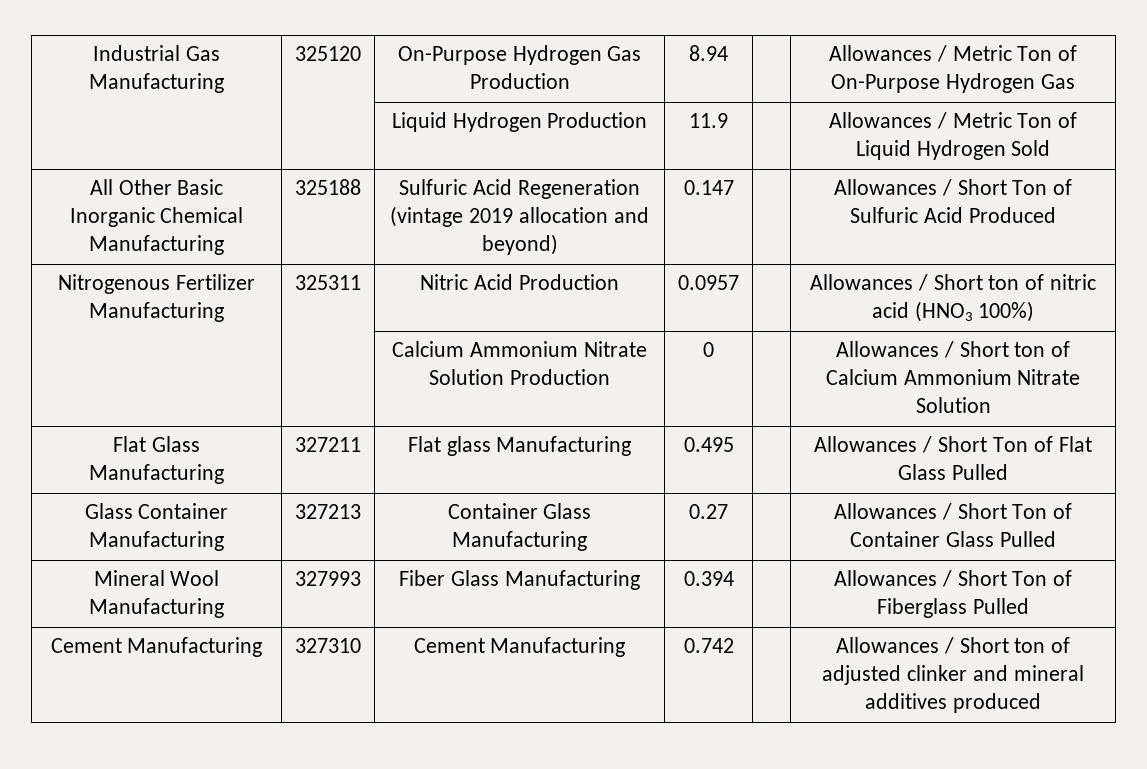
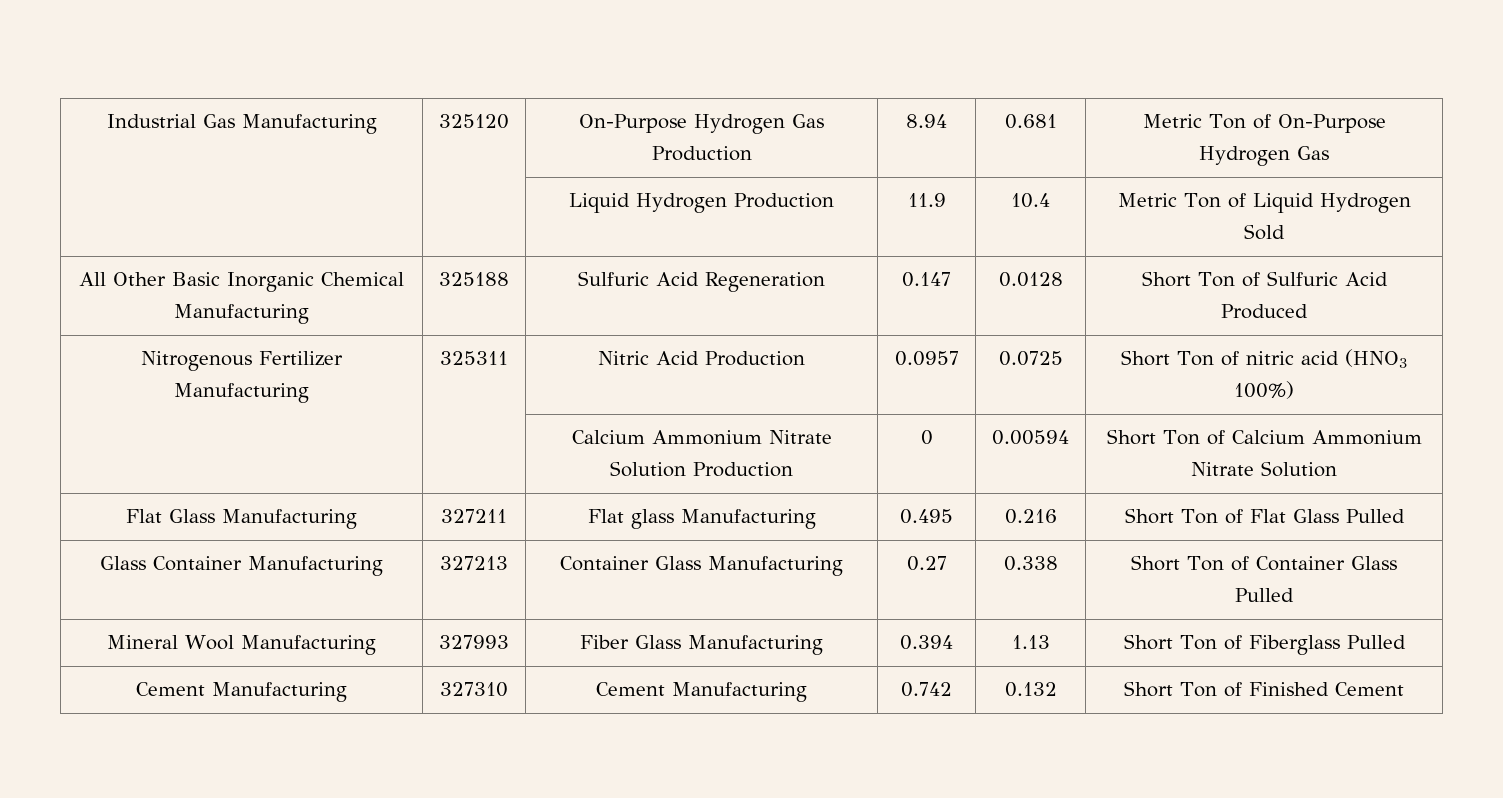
- Industrial Gas Manufacturing | 325120 | On-Purpose Hydrogen Gas Production | 8.94 | | Allowances / Metric Ton of On-Purpose Hydrogen Gas
+ Industrial Gas Manufacturing | 325120 | On-Purpose Hydrogen Gas Production | 8.94 | 0.681 | Metric Ton of On-Purpose Hydrogen Gas
- | | Liquid Hydrogen Production | 11.9 | | Allowances / Metric Ton of Liquid Hydrogen Sold
+ | | Liquid Hydrogen Production | 11.9 | 10.4 | Metric Ton of Liquid Hydrogen Sold
- All Other Basic Inorganic Chemical Manufacturing | 325188 | Sulfuric Acid Regeneration (vintage 2019 allocation and beyond) | 0.147 | | Allowances / Short Ton of Sulfuric Acid Produced
+ All Other Basic Inorganic Chemical Manufacturing | 325188 | Sulfuric Acid Regeneration | 0.147 | 0.0128 | Short Ton of Sulfuric Acid Produced
- Nitrogenous Fertilizer Manufacturing | 325311 | Nitric Acid Production | 0.0957 | | Allowances / Short ton of nitric acid (HNO3 100%)
+ Nitrogenous Fertilizer Manufacturing | 325311 | Nitric Acid Production | 0.0957 | 0.0725 | Short Ton of nitric acid (HNO3 100%)
- | | Calcium Ammonium Nitrate Solution Production | 0 | | Allowances / Short ton of Calcium Ammonium Nitrate Solution
+ | | Calcium Ammonium Nitrate Solution Production | 0 | 0.00594 | Short Ton of Calcium Ammonium Nitrate Solution
- Flat Glass Manufacturing | 327211 | Flat glass Manufacturing | 0.495 | | Allowances / Short Ton of Flat Glass Pulled
+ Flat Glass Manufacturing | 327211 | Flat glass Manufacturing | 0.495 | 0.216 | Short Ton of Flat Glass Pulled
- Glass Container Manufacturing | 327213 | Container Glass Manufacturing | 0.27 | | Allowances / Short Ton of Container Glass Pulled
+ Glass Container Manufacturing | 327213 | Container Glass Manufacturing | 0.27 | 0.338 | Short Ton of Container Glass Pulled
- Mineral Wool Manufacturing | 327993 | Fiber Glass Manufacturing | 0.394 | | Allowances / Short Ton of Fiberglass Pulled
+ Mineral Wool Manufacturing | 327993 | Fiber Glass Manufacturing | 0.394 | 1.13 | Short Ton of Fiberglass Pulled
- Cement Manufacturing | 327310 | Cement Manufacturing | 0.742 | | Allowances / Short ton of adjusted clinker and mineral additives produced
+ Cement Manufacturing | 327310 | Cement Manufacturing | 0.742 | 0.132 | Short Ton of Finished Cement

